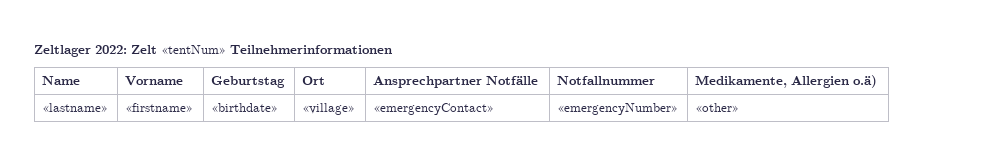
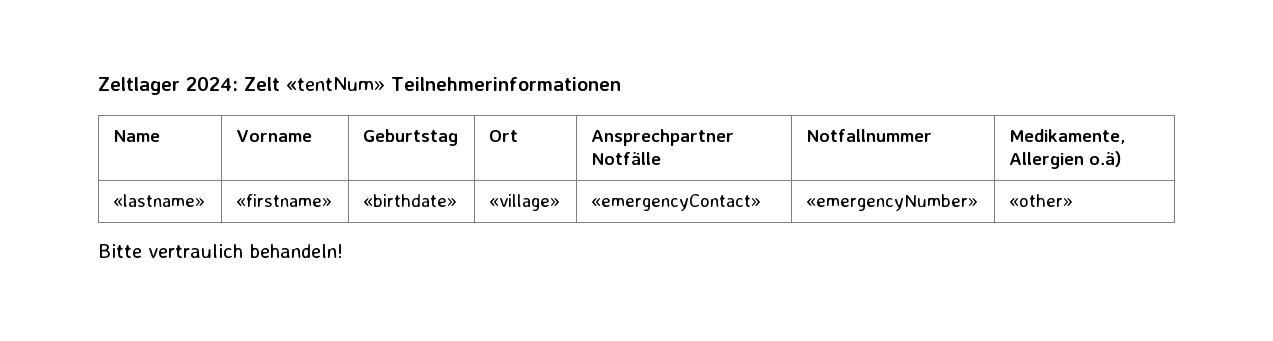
- Zeltlager 2022: Zelt «tentNum» Teilnehmerinformationen
+ Zeltlager 2024: Zelt «tentNum» Teilnehmerinformationen
+ Bitte vertraulich behandeln!

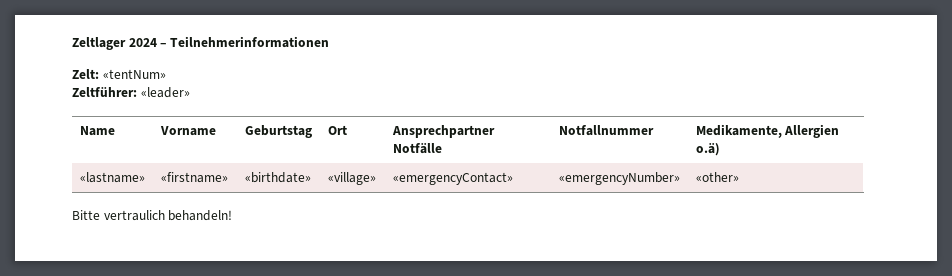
- Zeltlager 2024: Zelt «tentNum» Teilnehmerinformationen
+ Zeltlager 2024 – Teilnehmerinformationen
+ Zelt: «tentNum»
+ Zeltführer: «leader»

